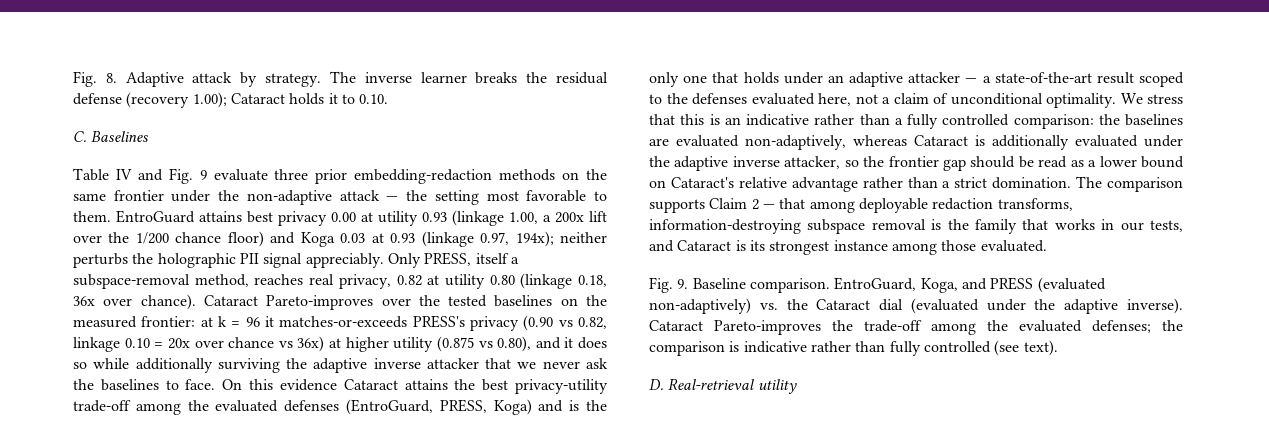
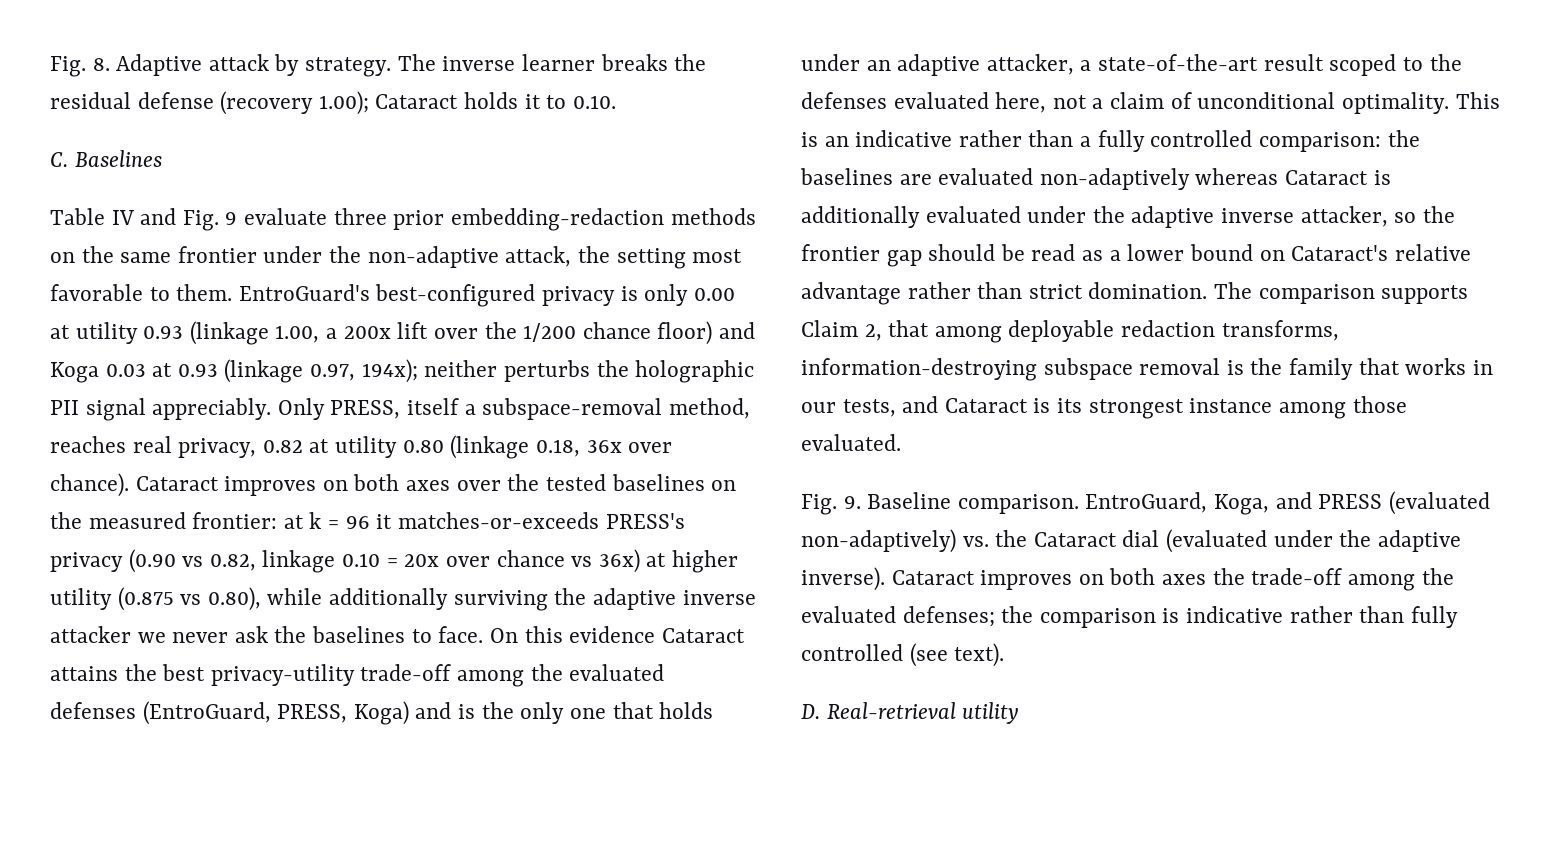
- Table IV and Fig. 9 evaluate three prior embedding-redaction methods on the same frontier under the non-adaptive attack — the setting most favorable to them.
+ Table IV and Fig. 9 evaluate three prior embedding-redaction methods on the same frontier under the non-adaptive attack, the setting most favorable to them.
- EntroGuard attains best privacy 0.00 at utility 0.93 (linkage 1.00, a 200x lift over the 1/200 chance floor) and Koga 0.03 at 0.93 (linkage 0.97, 194x); neither perturbs the holographic PII signal appreciably.
+ EntroGuard's best-configured privacy is only 0.00 at utility 0.93 (linkage 1.00, a 200x lift over the 1/200 chance floor) and Koga 0.03 at 0.93 (linkage 0.97, 194x); neither perturbs the holographic PII signal appreciably.
- Cataract Pareto-improves over the tested baselines on the measured frontier: at k = 96 it matches-or-exceeds PRESS's privacy (0.90 vs 0.82, linkage 0.10 = 20x over chance vs 36x) at higher utility (0.875 vs 0.80), and it does so while additionally surviving the adaptive inverse attacker that we never ask the baselines to face.
+ Cataract improves on both axes over the tested baselines on the measured frontier: at k = 96 it matches-or-exceeds PRESS's privacy (0.90 vs 0.82, linkage 0.10 = 20x over chance vs 36x) at higher utility (0.875 vs 0.80), while additionally surviving the adaptive inverse attacker we never ask the baselines to face.
- On this evidence Cataract attains the best privacy-utility trade-off among the evaluated defenses (EntroGuard, PRESS, Koga) and is the only one that holds under an adaptive attacker — a state-of-the-art result scoped to the defenses evaluated here, not a claim of unconditional optimality.
+ On this evidence Cataract attains the best privacy-utility trade-off among the evaluated defenses (EntroGuard, PRESS, Koga) and is the only one that holds under an adaptive attacker, a state-of-the-art result scoped to the defenses evaluated here, not a claim of unconditional optimality.
- We stress that this is an indicative rather than a fully controlled comparison: the baselines are evaluated non-adaptively, whereas Cataract is additionally evaluated under the adaptive inverse attacker, so the frontier gap should be read as a lower bound on Cataract's relative advantage rather than a strict domination.
+ This is an indicative rather than a fully controlled comparison: the baselines are evaluated non-adaptively whereas Cataract is additionally evaluated under the adaptive inverse attacker, so the frontier gap should be read as a lower bound on Cataract's relative advantage rather than strict domination.
- The comparison supports Claim 2 — that among deployable redaction transforms, information-destroying subspace removal is the family that works in our tests, and Cataract is its strongest instance among those evaluated.
+ The comparison supports Claim 2, that among deployable redaction transforms, information-destroying subspace removal is the family that works in our tests, and Cataract is its strongest instance among those evaluated.
- Cataract Pareto-improves the trade-off among the evaluated defenses; the comparison is indicative rather than fully controlled (see text).
+ Cataract improves on both axes the trade-off among the evaluated defenses; the comparison is indicative rather than fully controlled (see text).

